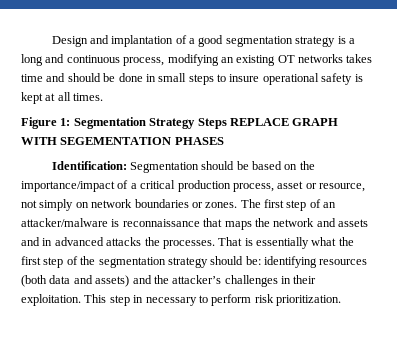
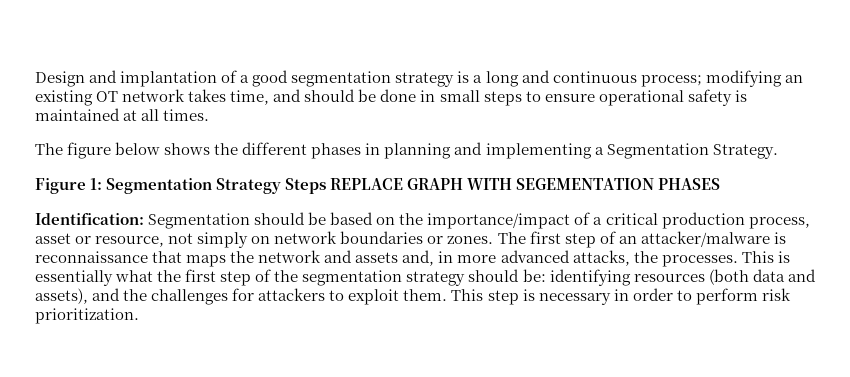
- Design and implantation of a good segmentation strategy is a long and continuous process, modifying an existing OT networks takes time and should be done in small steps to insure operational safety is kept at all times.
+ Design and implantation of a good segmentation strategy is a long and continuous process; modifying an existing OT network takes time, and should be done in small steps to ensure operational safety is maintained at all times.
+ The figure below shows the different phases in planning and implementing a Segmentation Strategy.
- The first step of an attacker/malware is reconnaissance that maps the network and assets and in advanced attacks the processes.
+ The first step of an attacker/malware is reconnaissance that maps the network and assets and, in more advanced attacks, the processes.
- That is essentially what the first step of the segmentation strategy should be: identifying resources (both data and assets) and the attacker’s challenges in their exploitation. This step in necessary to perform risk prioritization.
+ This is essentially what the first step of the segmentation strategy should be: identifying resources (both data and assets), and the challenges for attackers to exploit them. This step is necessary in order to perform risk prioritization.

